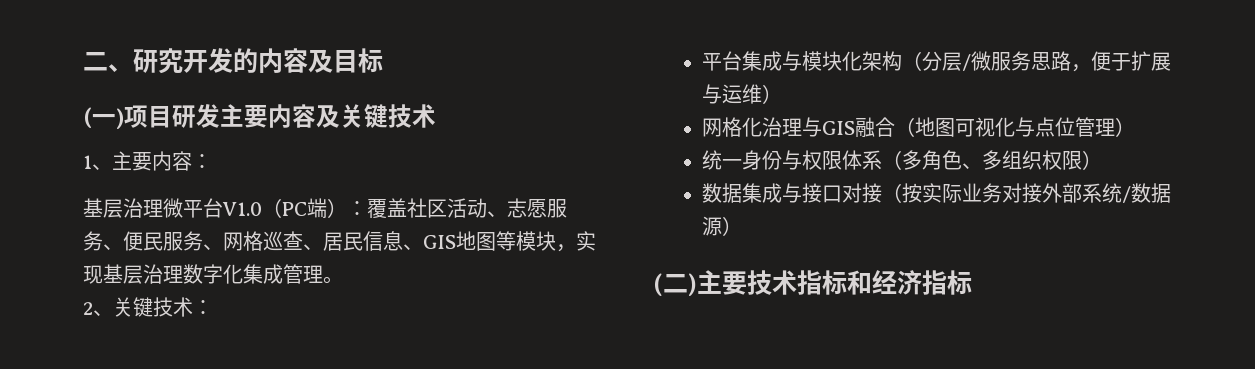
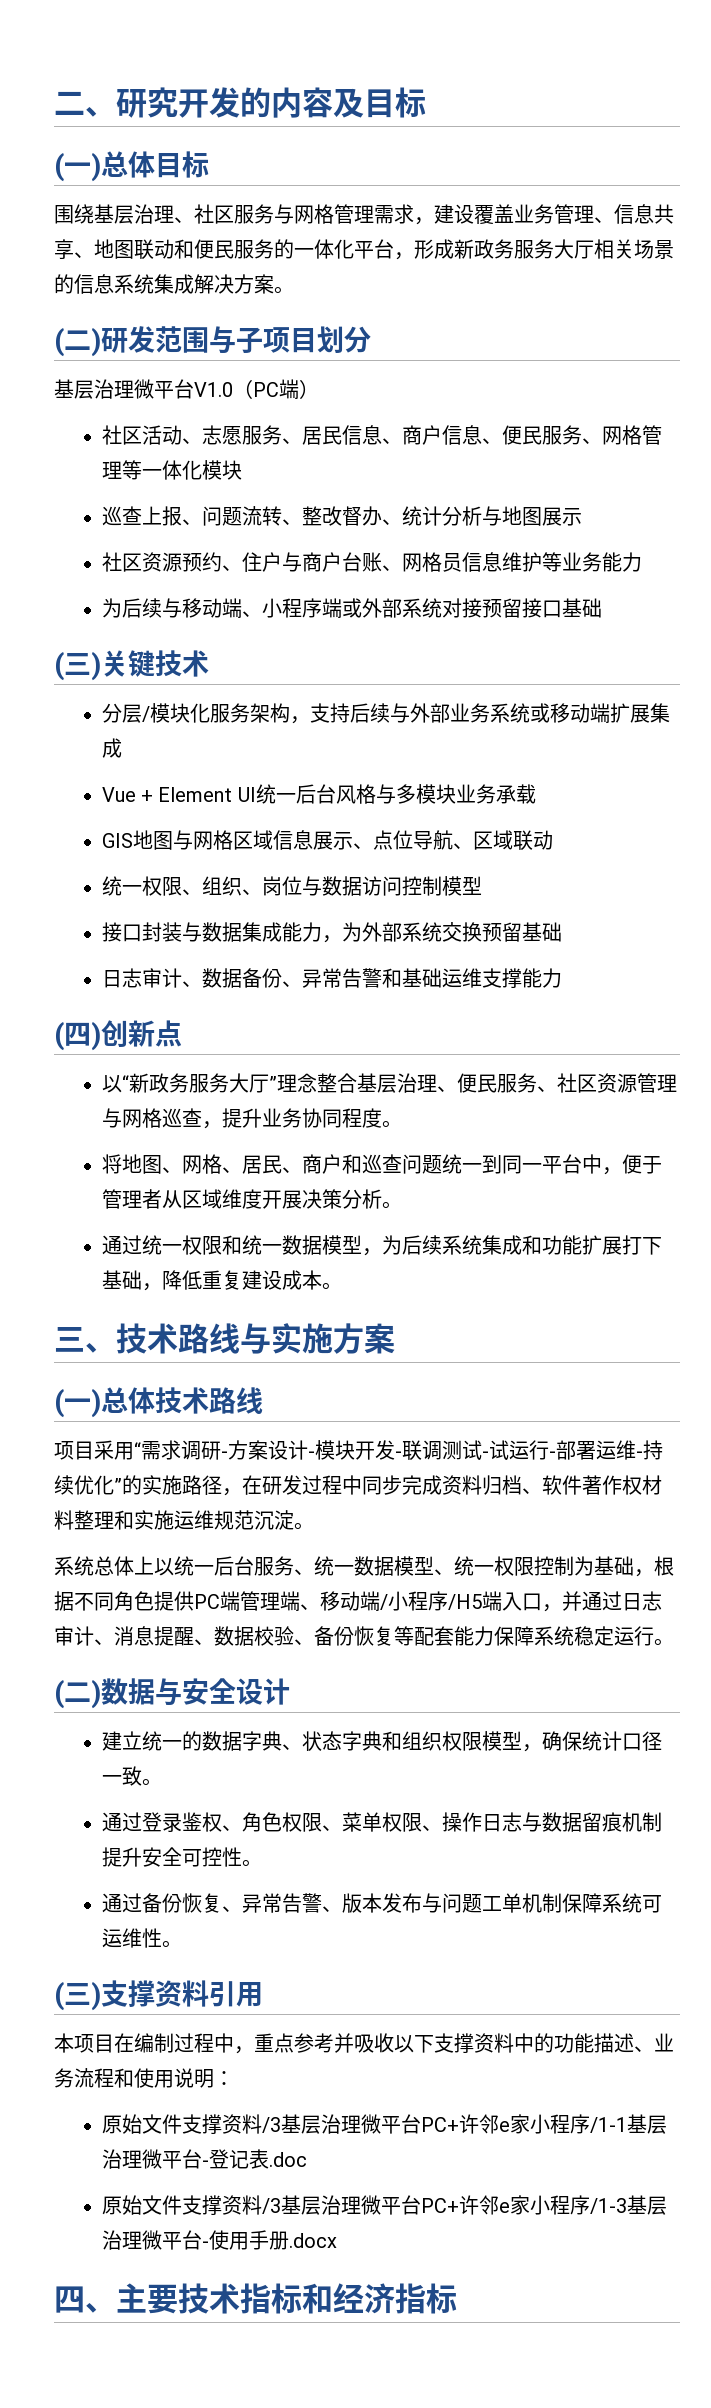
- (一)项目研发主要内容及关键技术
- 1、主要内容：
+ (一)总体目标
+ 围绕基层治理、社区服务与网格管理需求，建设覆盖业务管理、信息共享、地图联动和便民服务的一体化平台，形成新政务服务大厅相关场景的信息系统集成解决方案。
+ (二)研发范围与子项目划分
- 基层治理微平台V1.0（PC端）：覆盖社区活动、志愿服务、便民服务、网格巡查、居民信息、GIS地图等模块，实现基层治理数字化集成管理。
- 2、关键技术：
- 平台集成与模块化架构（分层/微服务思路，便于扩展与运维）
- 网格化治理与GIS融合（地图可视化与点位管理）
- 统一身份与权限体系（多角色、多组织权限）
- 数据集成与接口对接（按实际业务对接外部系统/数据源）
- (二)主要技术指标和经济指标
+ 基层治理微平台V1.0（PC端）
+ 社区活动、志愿服务、居民信息、商户信息、便民服务、网格管理等一体化模块
+ 巡查上报、问题流转、整改督办、统计分析与地图展示
+ 社区资源预约、住户与商户台账、网格员信息维护等业务能力
+ 为后续与移动端、小程序端或外部系统对接预留接口基础
+ (三)关键技术
+ 分层/模块化服务架构，支持后续与外部业务系统或移动端扩展集成
+ Vue + Element UI统一后台风格与多模块业务承载
+ GIS地图与网格区域信息展示、点位导航、区域联动
+ 统一权限、组织、岗位与数据访问控制模型
+ 接口封装与数据集成能力，为外部系统交换预留基础
+ 日志审计、数据备份、异常告警和基础运维支撑能力
+ (四)创新点
+ 以“新政务服务大厅”理念整合基层治理、便民服务、社区资源管理与网格巡查，提升业务协同程度。
+ 将地图、网格、居民、商户和巡查问题统一到同一平台中，便于管理者从区域维度开展决策分析。
+ 通过统一权限和统一数据模型，为后续系统集成和功能扩展打下基础，降低重复建设成本。
+ 三、技术路线与实施方案
+ (一)总体技术路线
+ 项目采用“需求调研-方案设计-模块开发-联调测试-试运行-部署运维-持续优化”的实施路径，在研发过程中同步完成资料归档、软件著作权材料整理和实施运维规范沉淀。
+ 系统总体上以统一后台服务、统一数据模型、统一权限控制为基础，根据不同角色提供PC端管理端、移动端/小程序/H5端入口，并通过日志审计、消息提醒、数据校验、备份恢复等配套能力保障系统稳定运行。
+ (二)数据与安全设计
+ 建立统一的数据字典、状态字典和组织权限模型，确保统计口径一致。
+ 通过登录鉴权、角色权限、菜单权限、操作日志与数据留痕机制提升安全可控性。
+ 通过备份恢复、异常告警、版本发布与问题工单机制保障系统可运维性。
+ (三)支撑资料引用
+ 本项目在编制过程中，重点参考并吸收以下支撑资料中的功能描述、业务流程和使用说明：
+ 原始文件支撑资料/3基层治理微平台PC+许邻e家小程序/1-1基层治理微平台-登记表.doc
+ 原始文件支撑资料/3基层治理微平台PC+许邻e家小程序/1-3基层治理微平台-使用手册.docx
+ 四、主要技术指标和经济指标

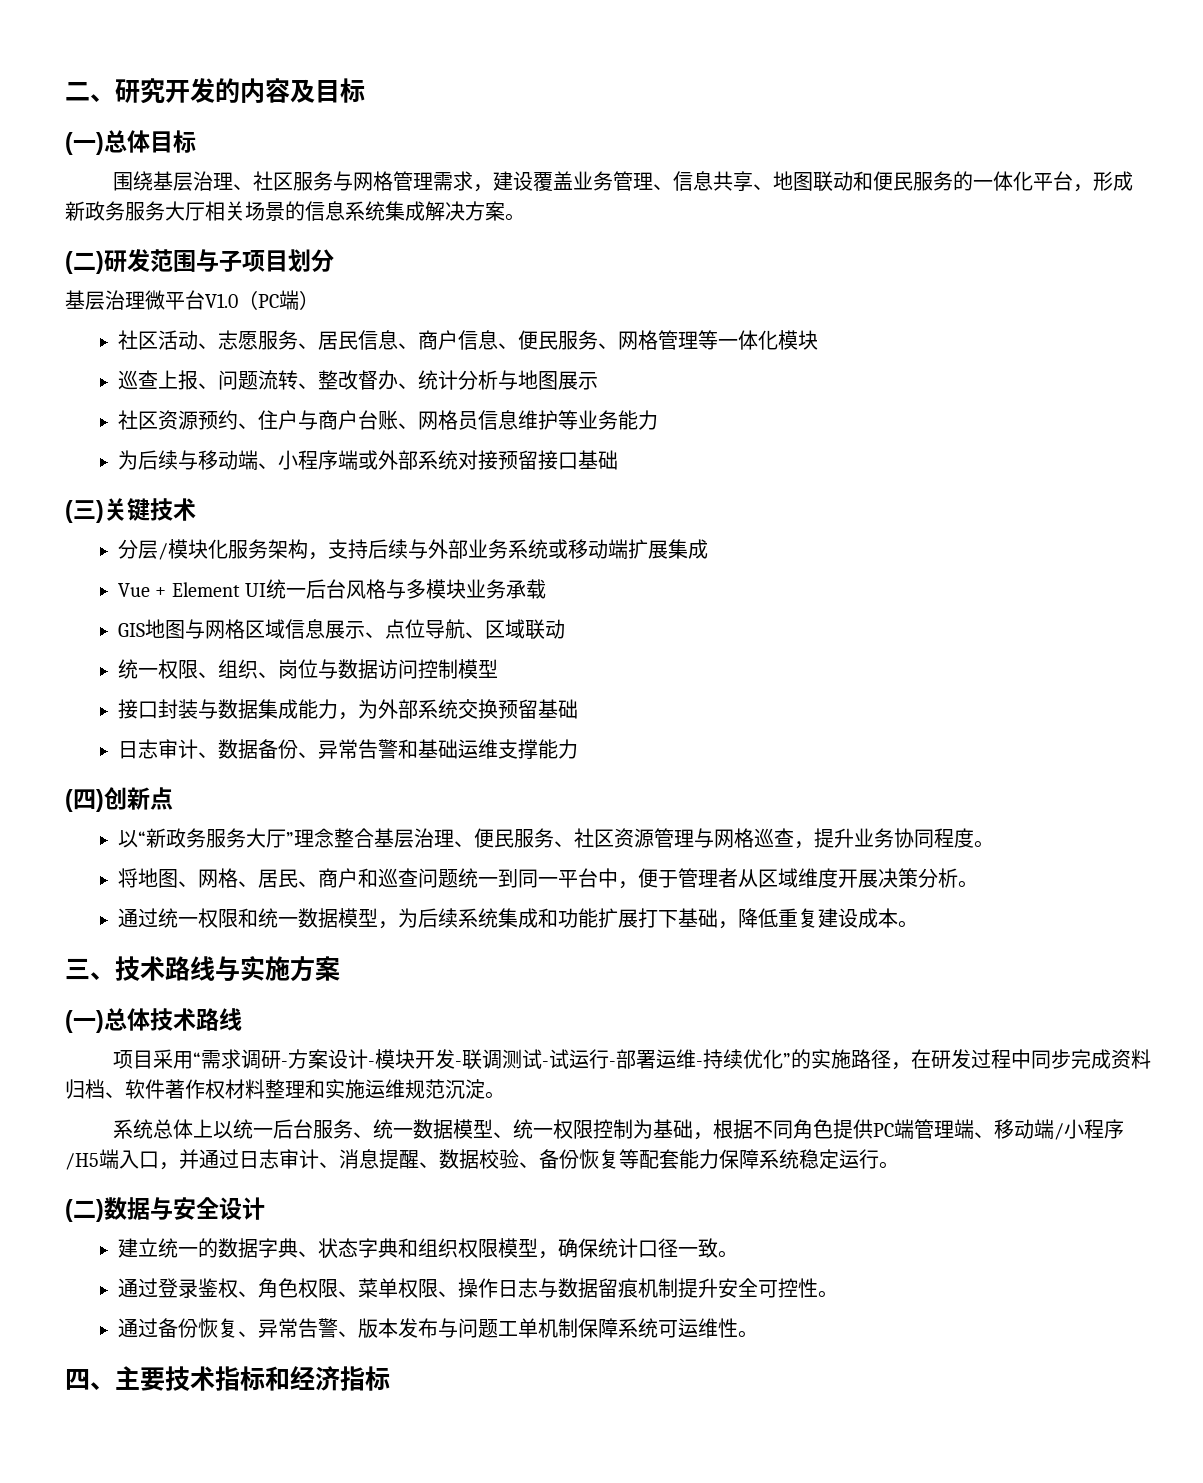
- (三)支撑资料引用
- 本项目在编制过程中，重点参考并吸收以下支撑资料中的功能描述、业务流程和使用说明：
- 原始文件支撑资料/3基层治理微平台PC+许邻e家小程序/1-1基层治理微平台-登记表.doc
- 原始文件支撑资料/3基层治理微平台PC+许邻e家小程序/1-3基层治理微平台-使用手册.docx

